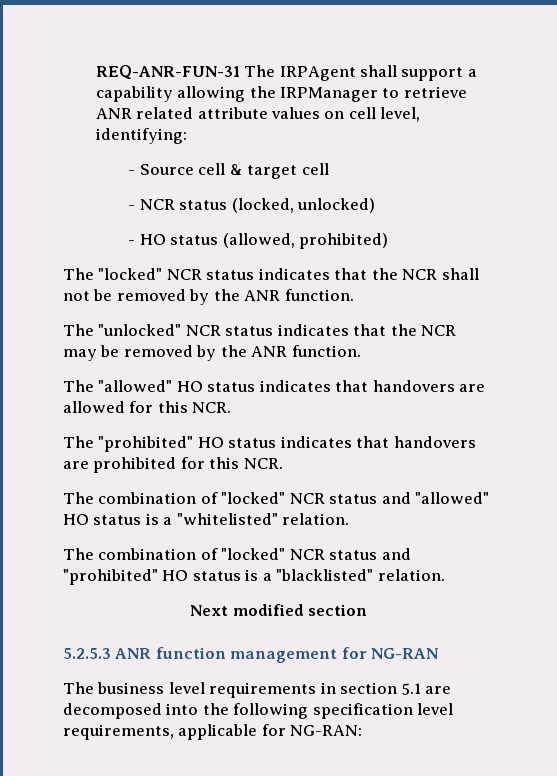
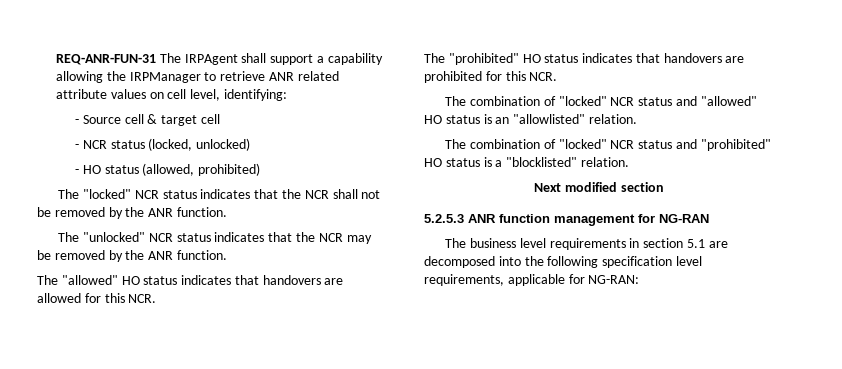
- The combination of "locked" NCR status and "allowed" HO status is a "whitelisted" relation.
+ The combination of "locked" NCR status and "allowed" HO status is an "allowlisted" relation.
- The combination of "locked" NCR status and "prohibited" HO status is a "blacklisted" relation.
+ The combination of "locked" NCR status and "prohibited" HO status is a "blocklisted" relation.

